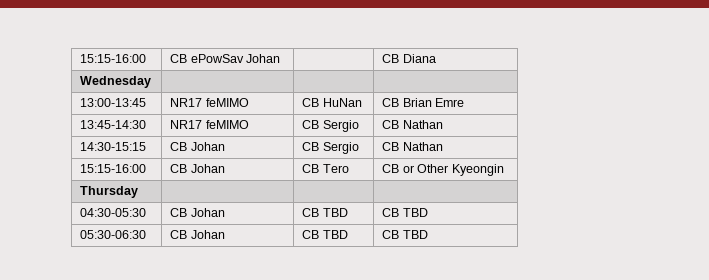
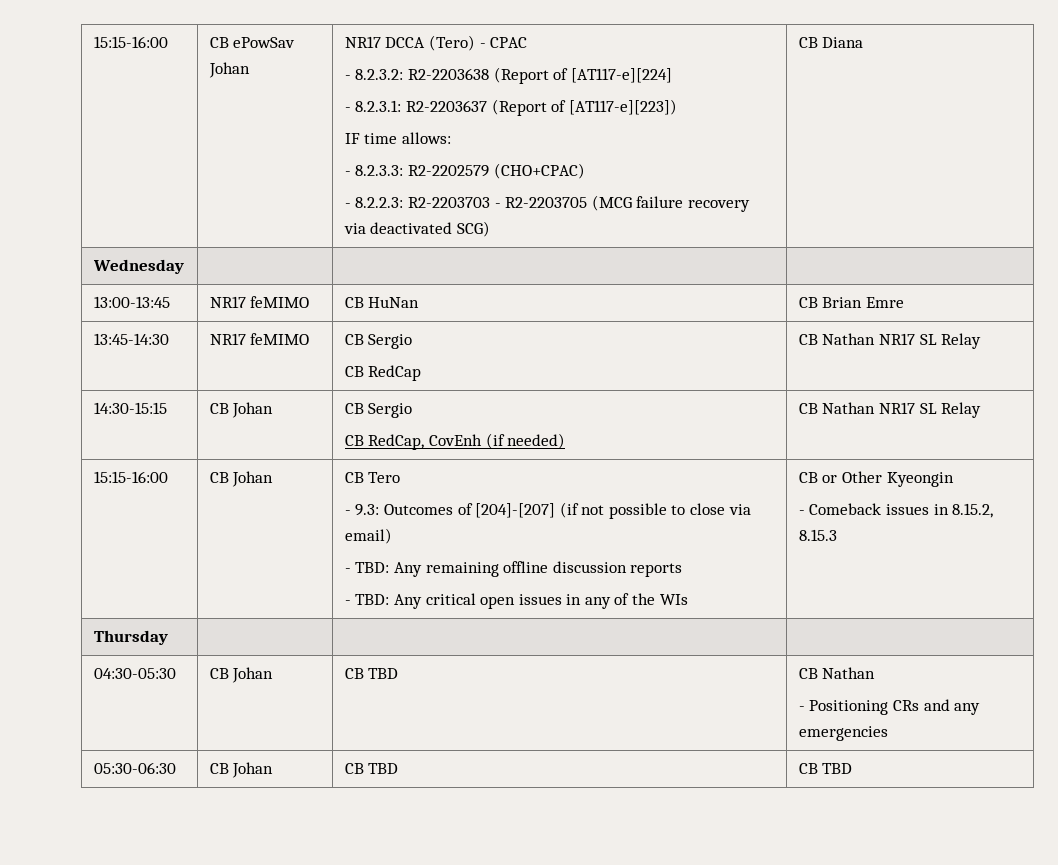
+ NR17 DCCA (Tero) - CPAC
+ - 8.2.3.2: R2-2203638 (Report of [AT117-e][224]
+ - 8.2.3.1: R2-2203637 (Report of [AT117-e][223])
+ IF time allows:
+ - 8.2.3.3: R2-2202579 (CHO+CPAC)
+ - 8.2.2.3: R2-2203703 - R2-2203705 (MCG failure recovery via deactivated SCG)
- 13:45-14:30 | NR17 feMIMO | CB Sergio | CB Nathan
+ 13:45-14:30 | NR17 feMIMO | CB Sergio
+ CB RedCap | CB Nathan NR17 SL Relay
- 14:30-15:15 | CB Johan | CB Sergio | CB Nathan
+ 14:30-15:15 | CB Johan | CB Sergio
+ CB RedCap, CovEnh (if needed) | CB Nathan NR17 SL Relay
- CB or Other Kyeongin
+ - 9.3: Outcomes of [204]-[207] (if not possible to close via email)
+ - TBD: Any remaining offline discussion reports
+ - TBD: Any critical open issues in any of the WIs | CB or Other Kyeongin
+ - Comeback issues in 8.15.2, 8.15.3
- 04:30-05:30 | CB Johan | CB TBD | CB TBD
+ 04:30-05:30 | CB Johan | CB TBD | CB Nathan
+ - Positioning CRs and any emergencies

